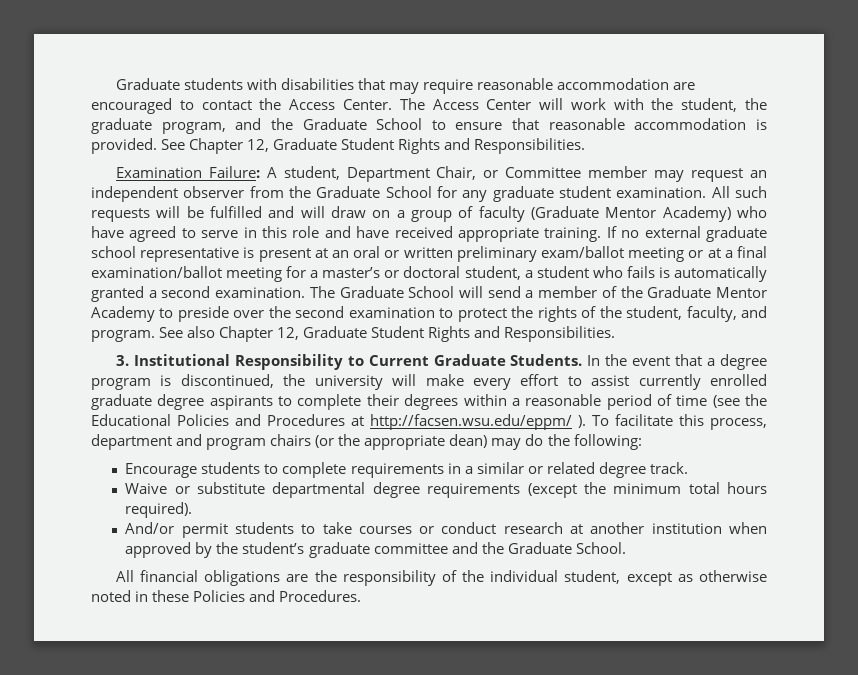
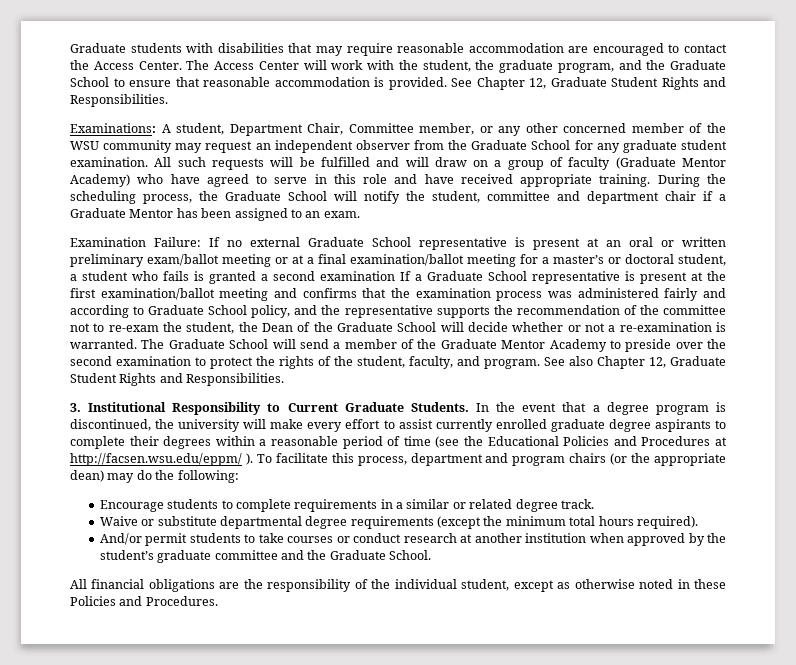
- Examination Failure: A student, Department Chair, or Committee member may request an independent observer from the Graduate School for any graduate student examination.
+ Examinations: A student, Department Chair, Committee member, or any other concerned member of the WSU community may request an independent observer from the Graduate School for any graduate student examination.
- If no external graduate school representative is present at an oral or written preliminary exam/ballot meeting or at a final examination/ballot meeting for a master’s or doctoral student, a student who fails is automatically granted a second examination.
+ During the scheduling process, the Graduate School will notify the student, committee and department chair if a Graduate Mentor has been assigned to an exam.
+ Examination Failure: If no external Graduate School representative is present at an oral or written preliminary exam/ballot meeting or at a final examination/ballot meeting for a master’s or doctoral student, a student who fails is granted a second examination If a Graduate School representative is present at the first examination/ballot meeting and confirms that the examination process was administered fairly and according to Graduate School policy, and the representative supports the recommendation of the committee not to re-exam the student, the Dean of the Graduate School will decide whether or not a re-examination is warranted.

